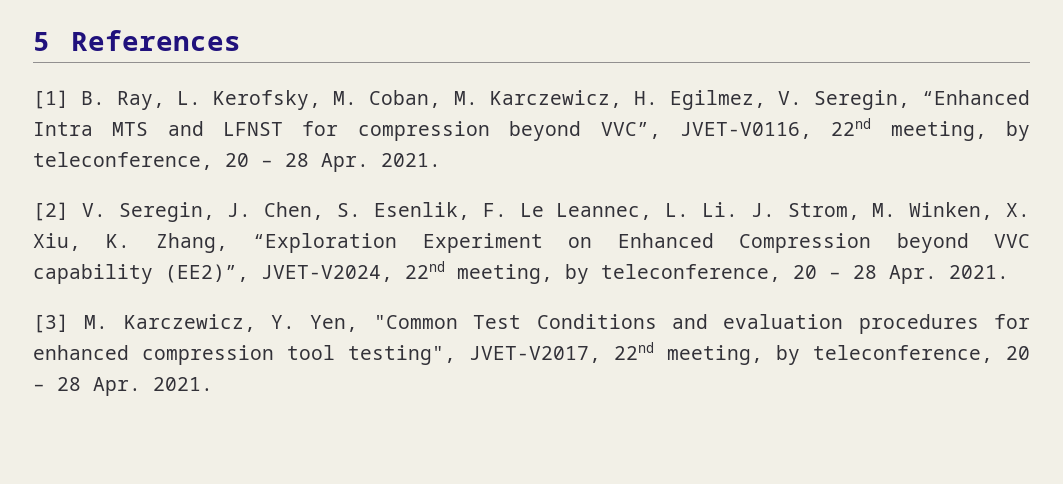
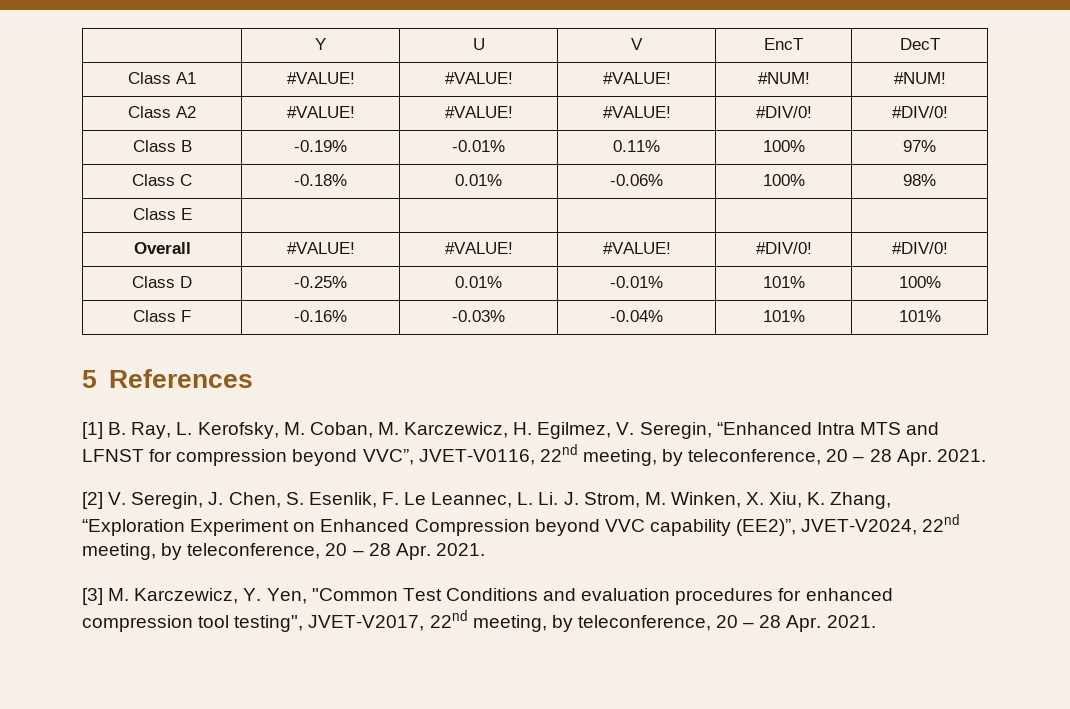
+ | Y | U | V | EncT | DecT
+ Class A1 | #VALUE! | #VALUE! | #VALUE! | #NUM! | #NUM!
+ Class A2 | #VALUE! | #VALUE! | #VALUE! | #DIV/0! | #DIV/0!
+ Class B | -0.19% | -0.01% | 0.11% | 100% | 97%
+ Class C | -0.18% | 0.01% | -0.06% | 100% | 98%
+ Class E | | | | |
+ Overall | #VALUE! | #VALUE! | #VALUE! | #DIV/0! | #DIV/0!
+ Class D | -0.25% | 0.01% | -0.01% | 101% | 100%
+ Class F | -0.16% | -0.03% | -0.04% | 101% | 101%

